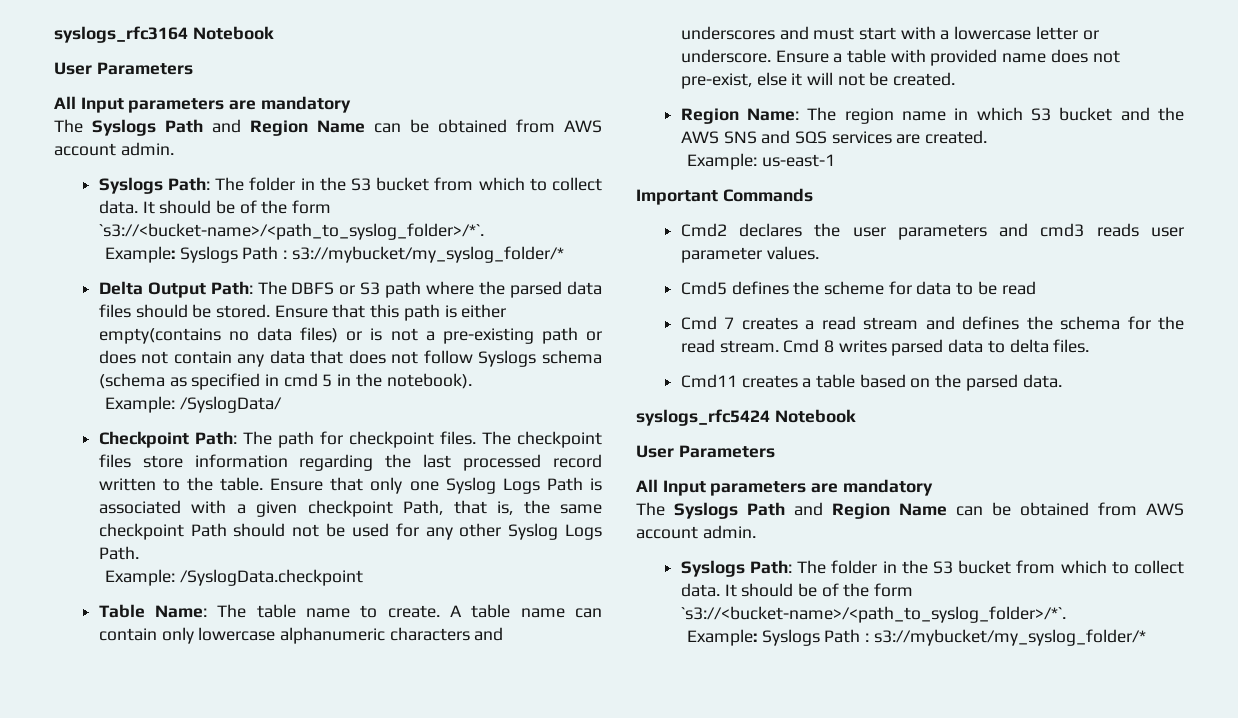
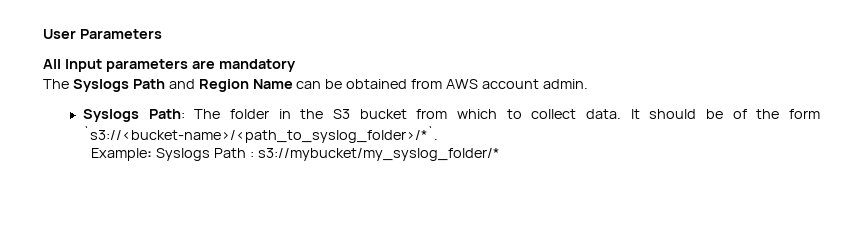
- syslogs_rfc3164 Notebook
- Delta Output Path: The DBFS or S3 path where the parsed data files should be stored. Ensure that this path is either empty(contains no data files) or is not a pre-existing path or does not contain any data that does not follow Syslogs schema (schema as specified in cmd 5 in the notebook).
- Example: /SyslogData/
- Checkpoint Path: The path for checkpoint files. The checkpoint files store information regarding the last processed record written to the table. Ensure that only one Syslog Logs Path is associated with a given checkpoint Path, that is, the same checkpoint Path should not be used for any other Syslog Logs Path.
- Example: /SyslogData.checkpoint
- Table Name: The table name to create. A table name can contain only lowercase alphanumeric characters and underscores and must start with a lowercase letter or underscore. Ensure a table with provided name does not pre-exist, else it will not be created.
- Region Name: The region name in which S3 bucket and the AWS SNS and SQS services are created.
- Example: us-east-1
- Important Commands
- Cmd2 declares the user parameters and cmd3 reads user parameter values.
- Cmd5 defines the scheme for data to be read
- Cmd 7 creates a read stream and defines the schema for the read stream. Cmd 8 writes parsed data to delta files.
- Cmd11 creates a table based on the parsed data.
- syslogs_rfc5424 Notebook
- User Parameters
- All Input parameters are mandatory
- The Syslogs Path and Region Name can be obtained from AWS account admin.
- Syslogs Path: The folder in the S3 bucket from which to collect data. It should be of the form `s3://<bucket-name>/<path_to_syslog_folder>/*`.
- Example: Syslogs Path : s3://mybucket/my_syslog_folder/*

